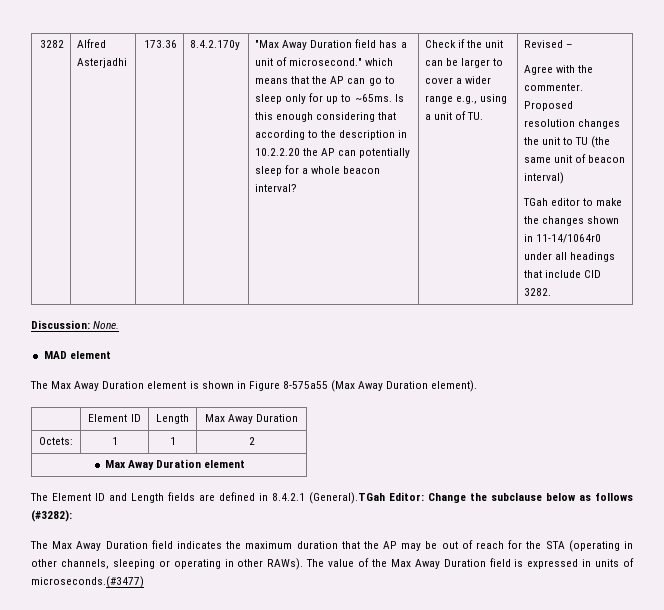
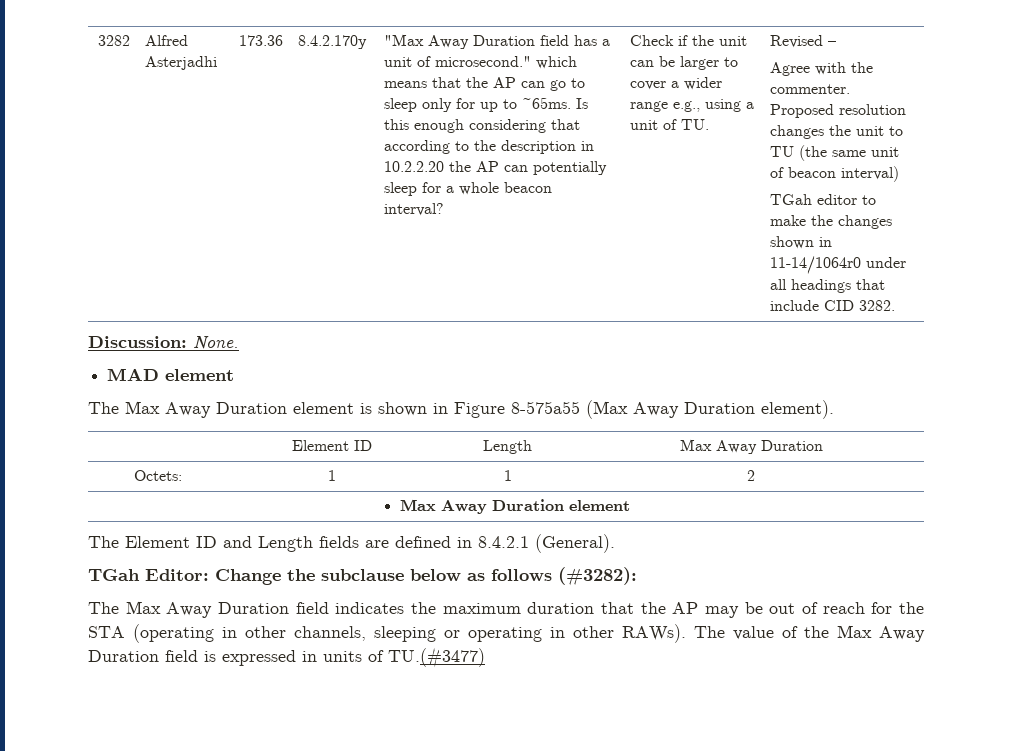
- The Element ID and Length fields are defined in 8.4.2.1 (General).TGah Editor: Change the subclause below as follows (#3282):
+ The Element ID and Length fields are defined in 8.4.2.1 (General).
+ TGah Editor: Change the subclause below as follows (#3282):
- The value of the Max Away Duration field is expressed in units of microseconds.(#3477)
+ The value of the Max Away Duration field is expressed in units of TU.(#3477)

